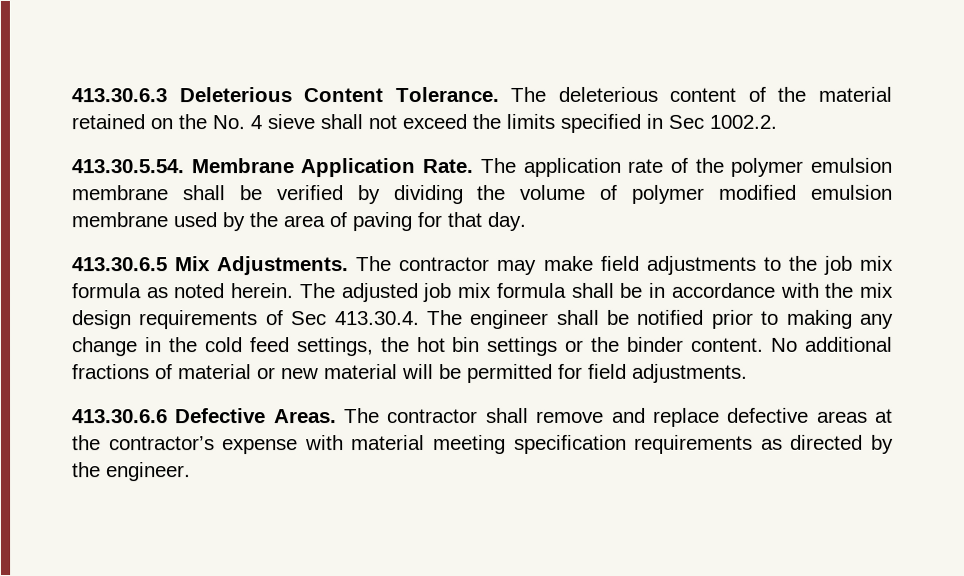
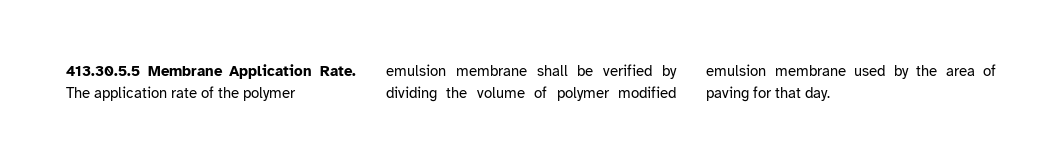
- 413.30.6.3 Deleterious Content Tolerance. The deleterious content of the material retained on the No. 4 sieve shall not exceed the limits specified in Sec 1002.2.
- 413.30.5.54. Membrane Application Rate.
+ 413.30.5.5 Membrane Application Rate.
- 413.30.6.5 Mix Adjustments. The contractor may make field adjustments to the job mix formula as noted herein. The adjusted job mix formula shall be in accordance with the mix design requirements of Sec 413.30.4. The engineer shall be notified prior to making any change in the cold feed settings, the hot bin settings or the binder content. No additional fractions of material or new material will be permitted for field adjustments.
- 413.30.6.6 Defective Areas. The contractor shall remove and replace defective areas at the contractor’s expense with material meeting specification requirements as directed by the engineer.

